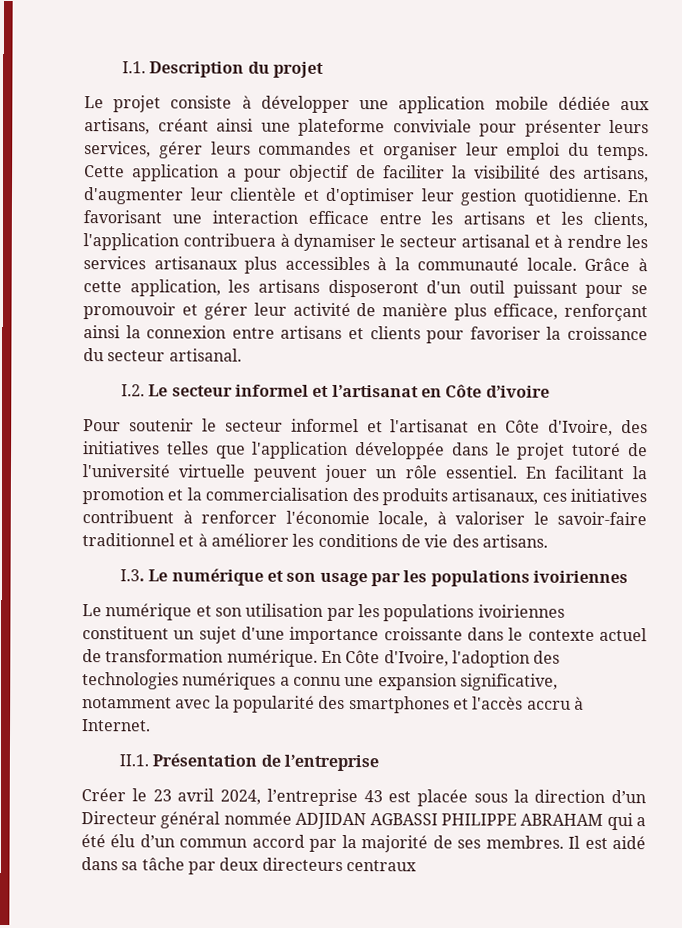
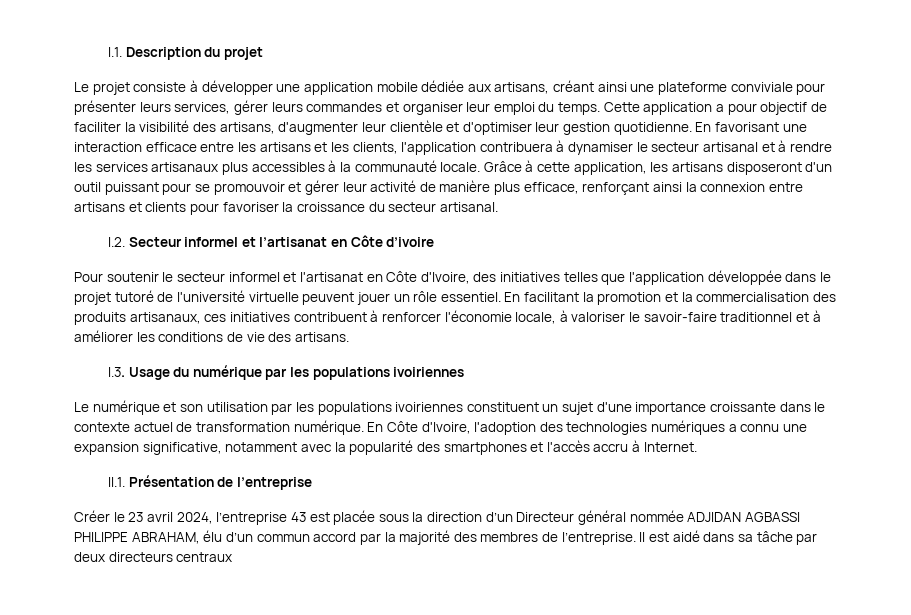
- I.2. Le secteur informel et l’artisanat en Côte d’ivoire
+ I.2. Secteur informel et l’artisanat en Côte d’ivoire
- I.3. Le numérique et son usage par les populations ivoiriennes
+ I.3. Usage du numérique par les populations ivoiriennes
- Créer le 23 avril 2024, l’entreprise 43 est placée sous la direction d’un Directeur général nommée ADJIDAN AGBASSI PHILIPPE ABRAHAM qui a été élu d’un commun accord par la majorité de ses membres.
+ Créer le 23 avril 2024, l’entreprise 43 est placée sous la direction d’un Directeur général nommée ADJIDAN AGBASSI PHILIPPE ABRAHAM, élu d’un commun accord par la majorité des membres de l’entreprise.

